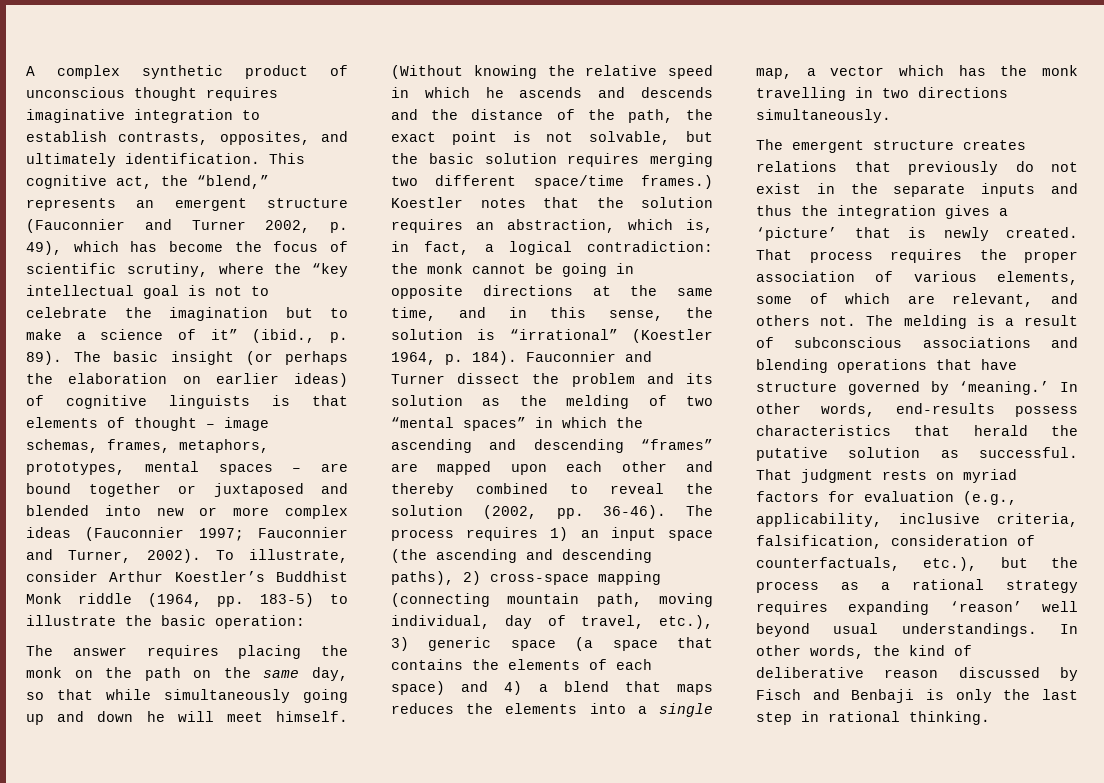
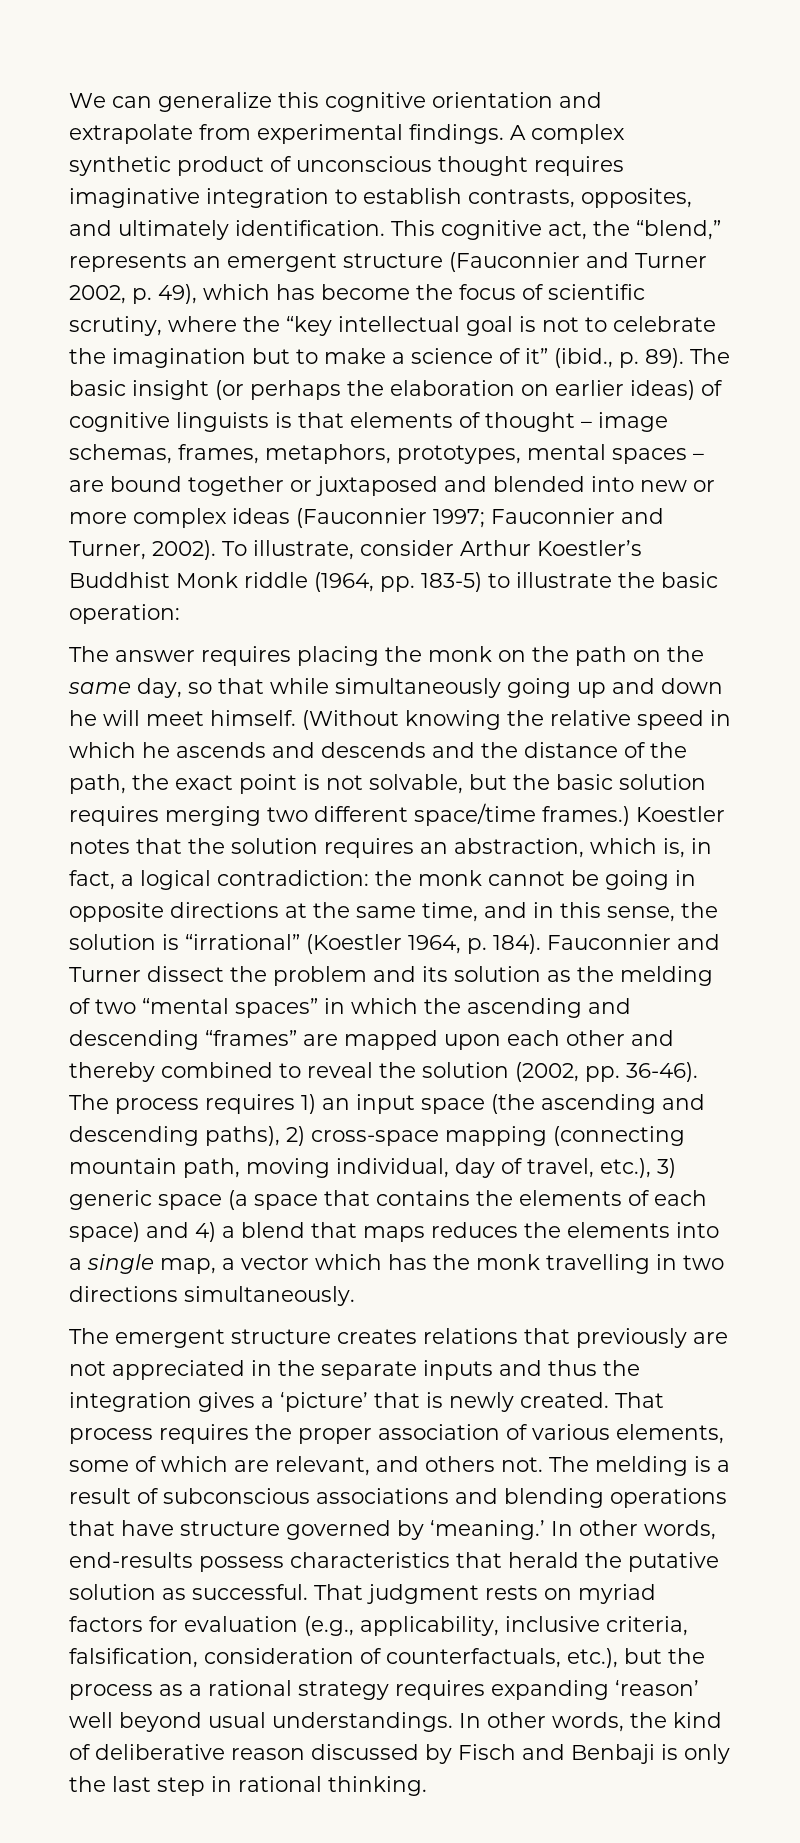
+ We can generalize this cognitive orientation and extrapolate from experimental findings.
- The emergent structure creates relations that previously do not exist in the separate inputs and thus the integration gives a ‘picture’ that is newly created.
+ The emergent structure creates relations that previously are not appreciated in the separate inputs and thus the integration gives a ‘picture’ that is newly created.

